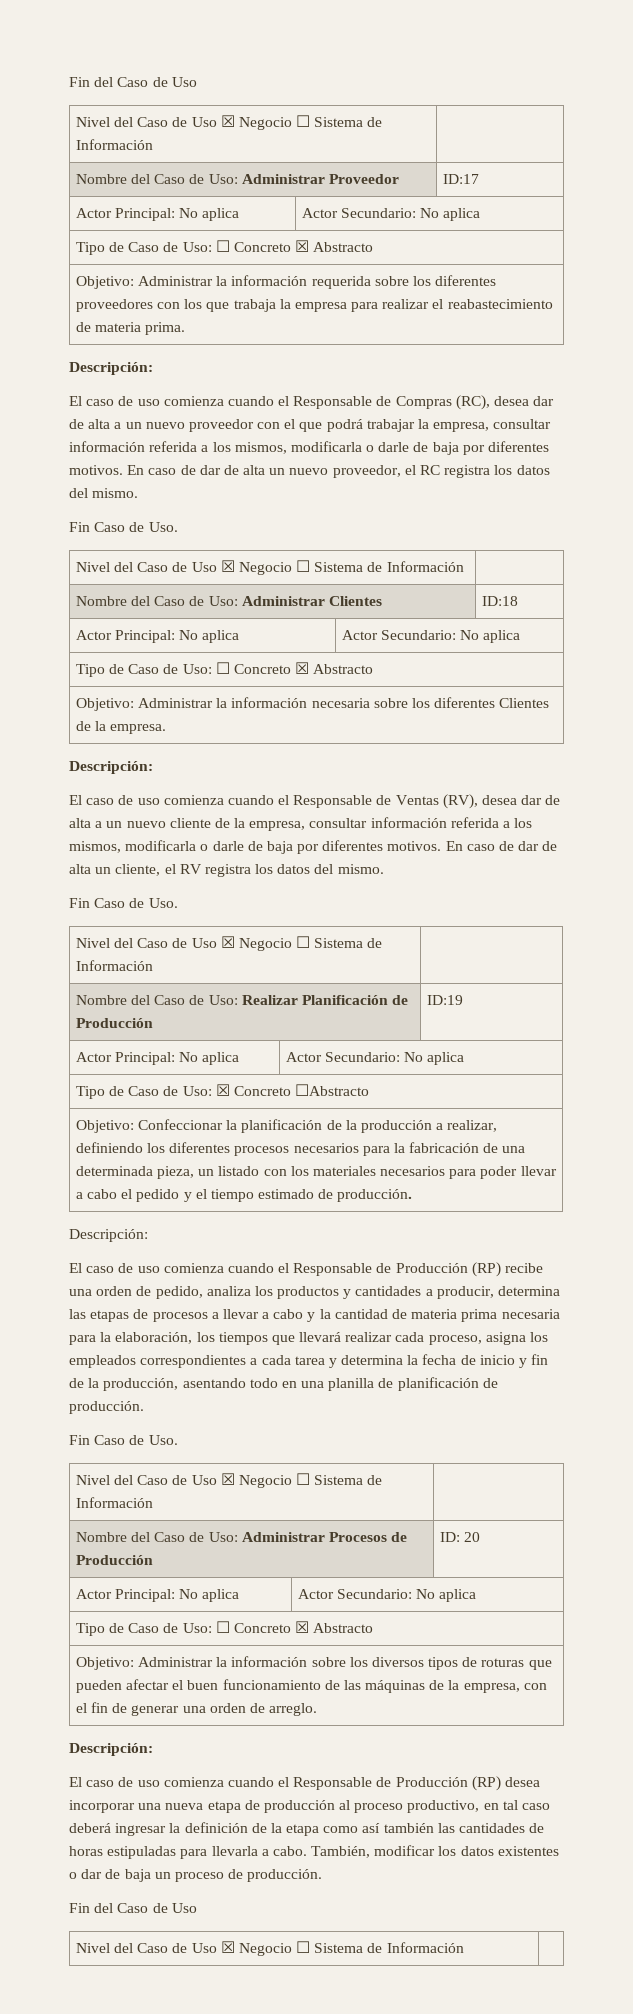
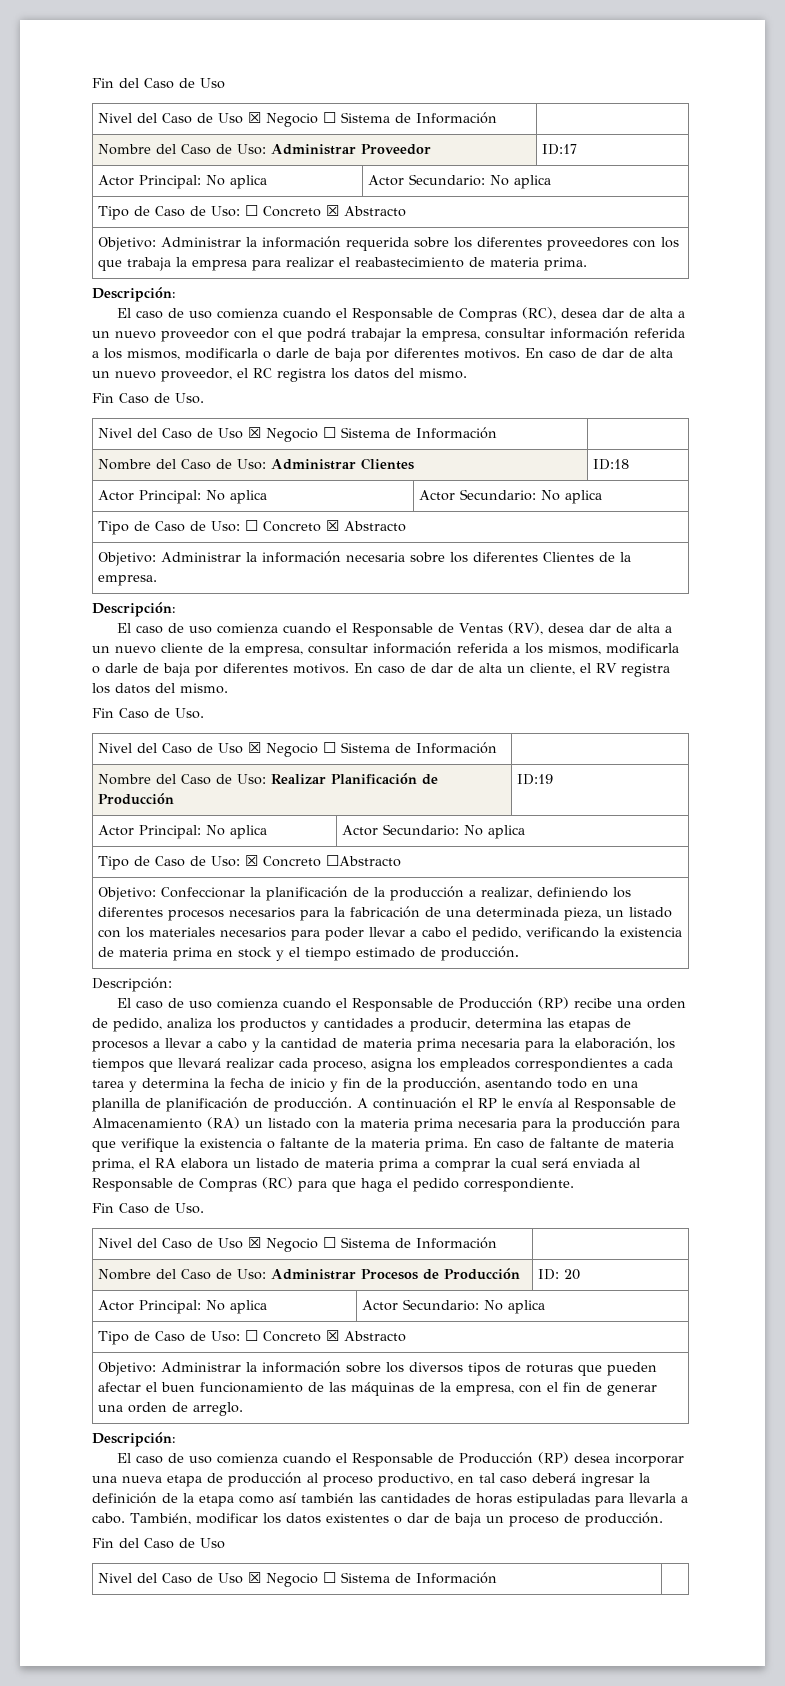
- Objetivo: Confeccionar la planificación de la producción a realizar, definiendo los diferentes procesos necesarios para la fabricación de una determinada pieza, un listado con los materiales necesarios para poder llevar a cabo el pedido y el tiempo estimado de producción.
+ Objetivo: Confeccionar la planificación de la producción a realizar, definiendo los diferentes procesos necesarios para la fabricación de una determinada pieza, un listado con los materiales necesarios para poder llevar a cabo el pedido, verificando la existencia de materia prima en stock y el tiempo estimado de producción.
+ A continuación el RP le envía al Responsable de Almacenamiento (RA) un listado con la materia prima necesaria para la producción para que verifique la existencia o faltante de la materia prima. En caso de faltante de materia prima, el RA elabora un listado de materia prima a comprar la cual será enviada al Responsable de Compras (RC) para que haga el pedido correspondiente.

